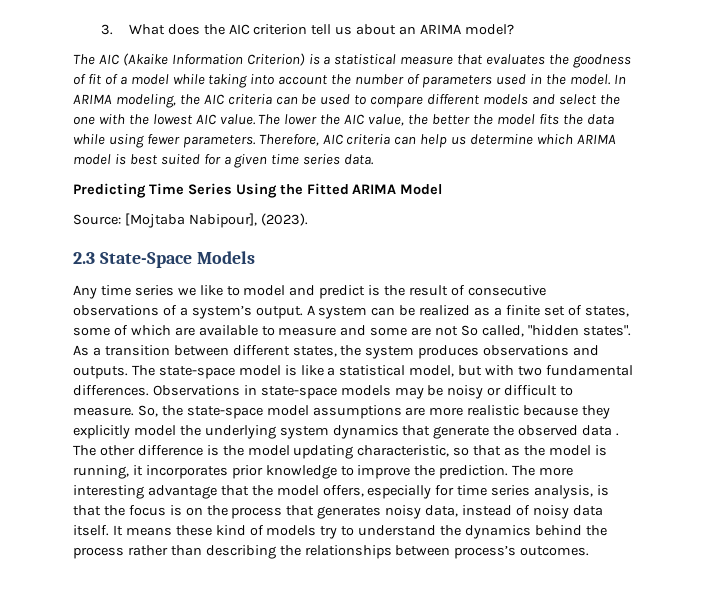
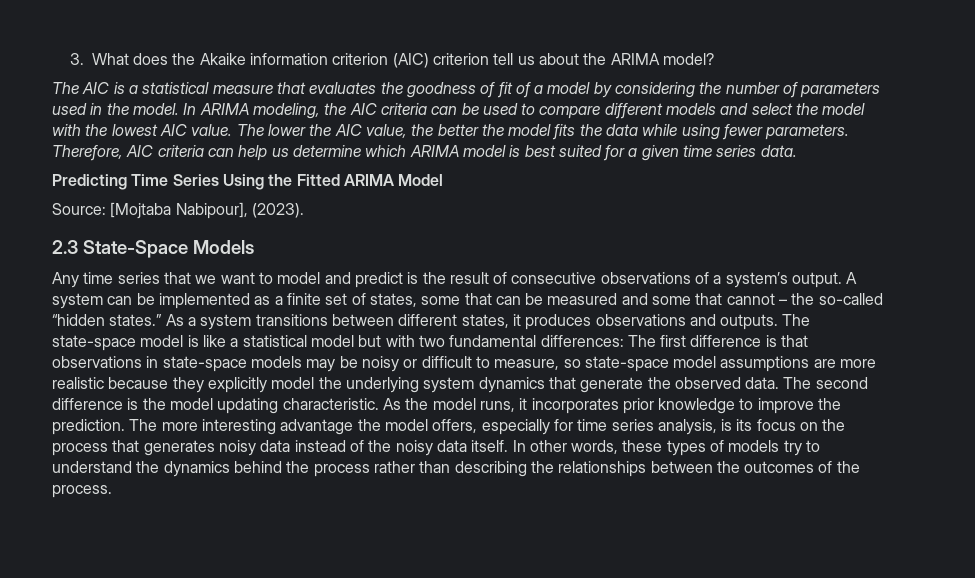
- 3. What does the AIC criterion tell us about an ARIMA model?
+ 3. What does the Akaike information criterion (AIC) criterion tell us about the ARIMA model?
- The AIC (Akaike Information Criterion) is a statistical measure that evaluates the goodness of fit of a model while taking into account the number of parameters used in the model.
+ The AIC is a statistical measure that evaluates the goodness of fit of a model by considering the number of parameters used in the model.
- In ARIMA modeling, the AIC criteria can be used to compare different models and select the one with the lowest AIC value.
+ In ARIMA modeling, the AIC criteria can be used to compare different models and select the model with the lowest AIC value.
- Any time series we like to model and predict is the result of consecutive observations of a system’s output.
+ Any time series that we want to model and predict is the result of consecutive observations of a system’s output.
- A system can be realized as a finite set of states, some of which are available to measure and some are not So called, "hidden states". As a transition between different states, the system produces observations and outputs.
+ A system can be implemented as a finite set of states, some that can be measured and some that cannot – the so-called “hidden states.” As a system transitions between different states, it produces observations and outputs.
- The state-space model is like a statistical model, but with two fundamental differences. Observations in state-space models may be noisy or difficult to measure. So, the state-space model assumptions are more realistic because they explicitly model the underlying system dynamics that generate the observed data . The other difference is the model updating characteristic, so that as the model is running, it incorporates prior knowledge to improve the prediction.
+ The state-space model is like a statistical model but with two fundamental differences: The first difference is that observations in state-space models may be noisy or difficult to measure, so state-space model assumptions are more realistic because they explicitly model the underlying system dynamics that generate the observed data. The second difference is the model updating characteristic. As the model runs, it incorporates prior knowledge to improve the prediction.
- The more interesting advantage that the model offers, especially for time series analysis, is that the focus is on the process that generates noisy data, instead of noisy data itself.
+ The more interesting advantage the model offers, especially for time series analysis, is its focus on the process that generates noisy data instead of the noisy data itself.
- It means these kind of models try to understand the dynamics behind the process rather than describing the relationships between process’s outcomes.
+ In other words, these types of models try to understand the dynamics behind the process rather than describing the relationships between the outcomes of the process.

